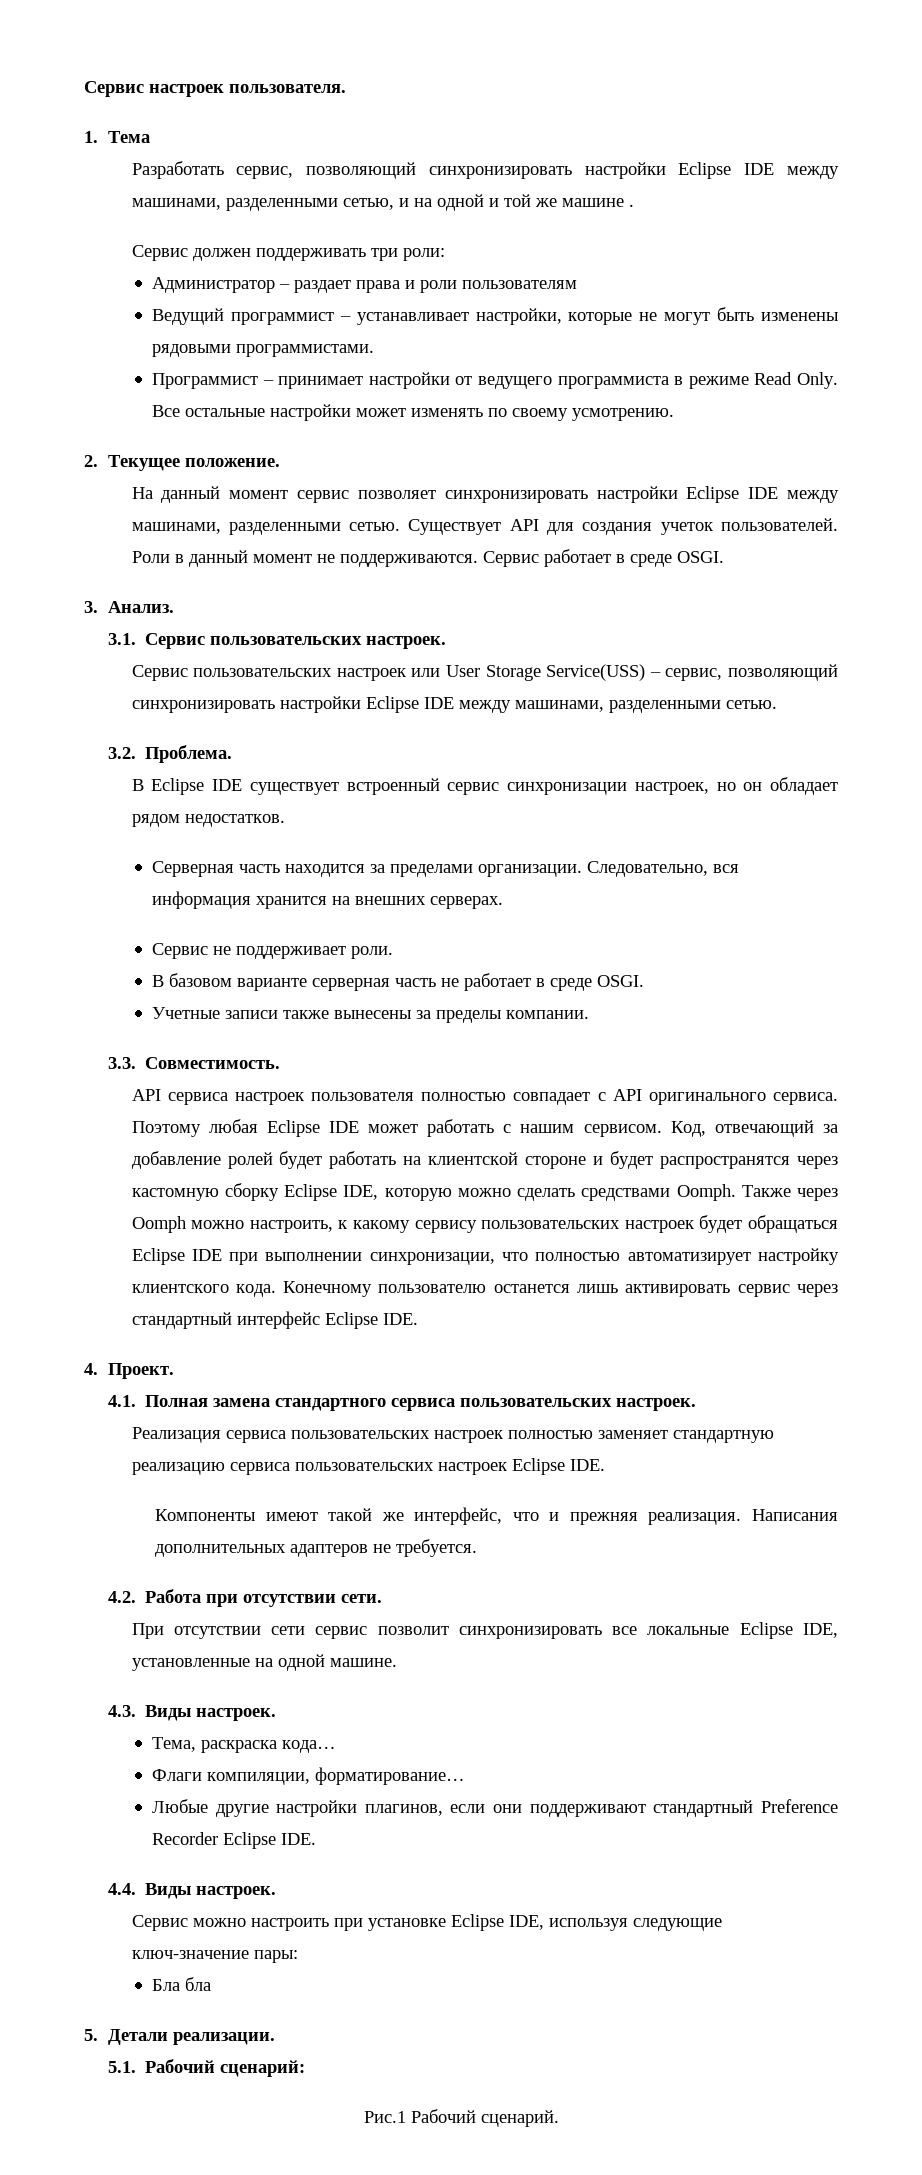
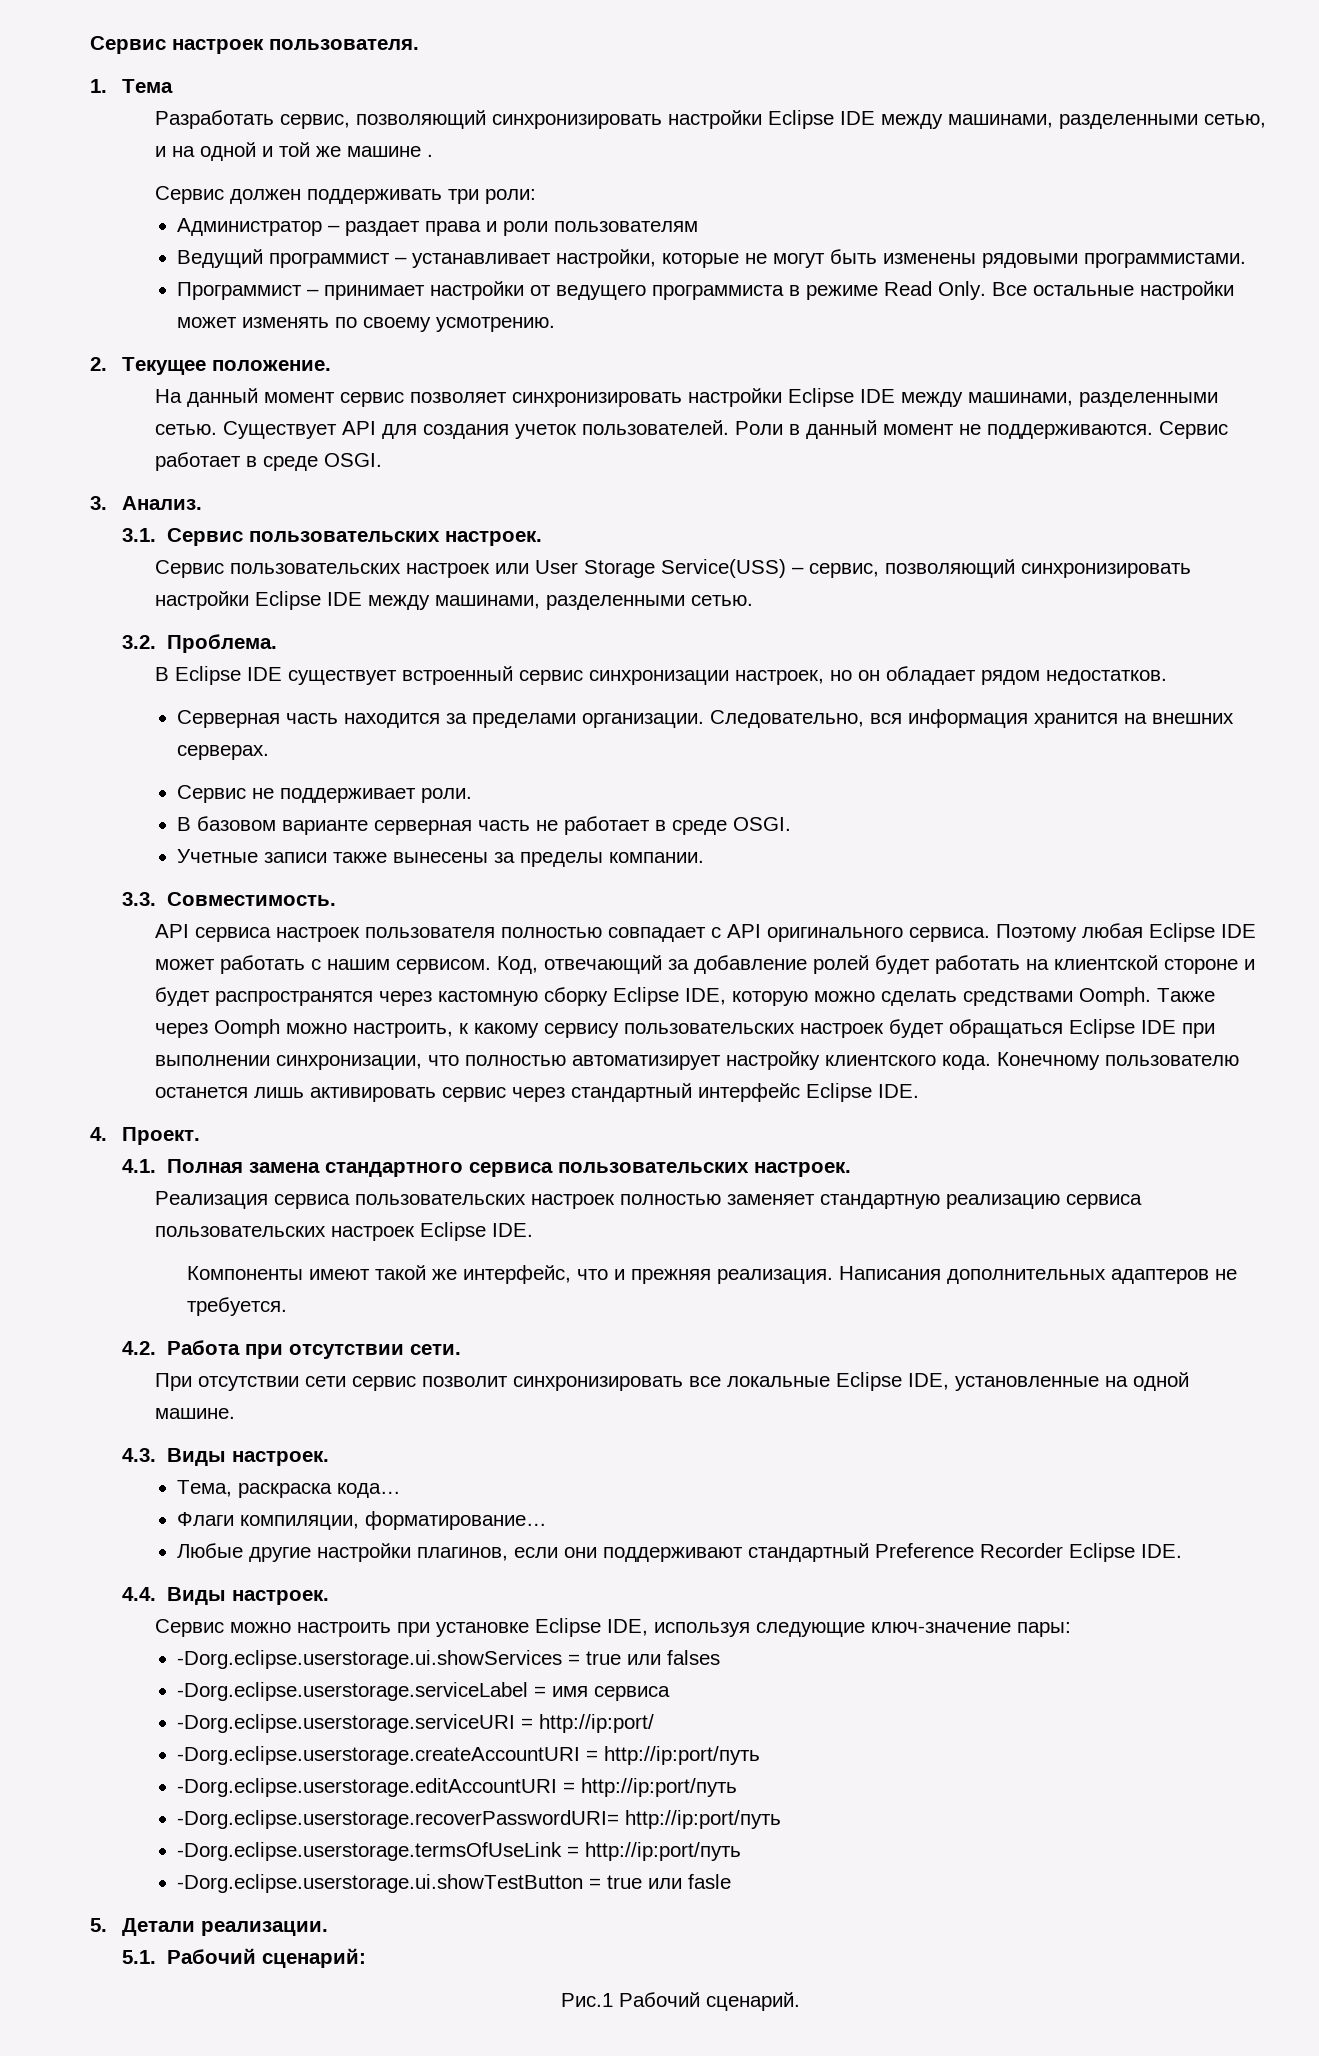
- Бла бла
+ -Dorg.eclipse.userstorage.ui.showServices = true или falses
+ -Dorg.eclipse.userstorage.serviceLabel = имя сервиса
+ -Dorg.eclipse.userstorage.serviceURI = http://ip:port/
+ -Dorg.eclipse.userstorage.createAccountURI = http://ip:port/путь
+ -Dorg.eclipse.userstorage.editAccountURI = http://ip:port/путь
+ -Dorg.eclipse.userstorage.recoverPasswordURI= http://ip:port/путь
+ -Dorg.eclipse.userstorage.termsOfUseLink = http://ip:port/путь
+ -Dorg.eclipse.userstorage.ui.showTestButton = true или fasle

